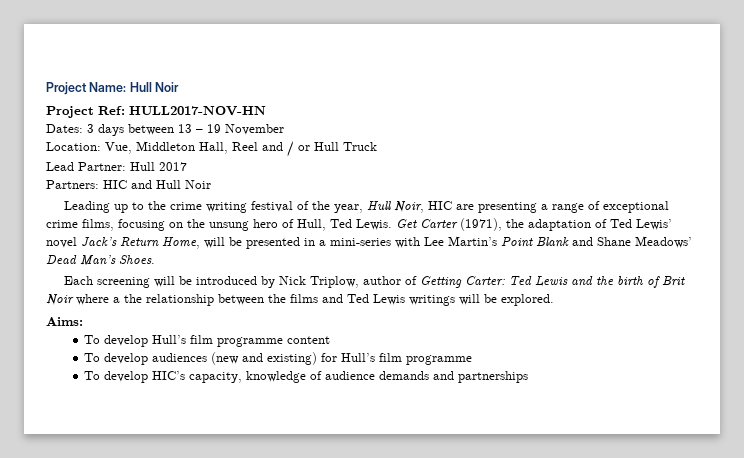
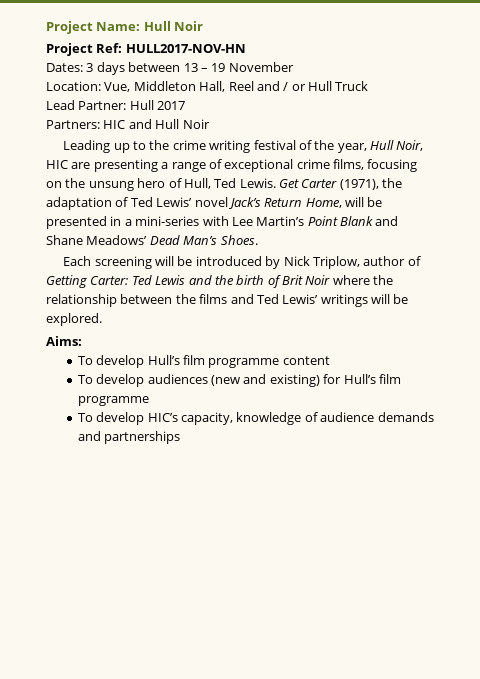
- Each screening will be introduced by Nick Triplow, author of Getting Carter: Ted Lewis and the birth of Brit Noir where a the relationship between the films and Ted Lewis writings will be explored.
+ Each screening will be introduced by Nick Triplow, author of Getting Carter: Ted Lewis and the birth of Brit Noir where the relationship between the films and Ted Lewis’ writings will be explored.

